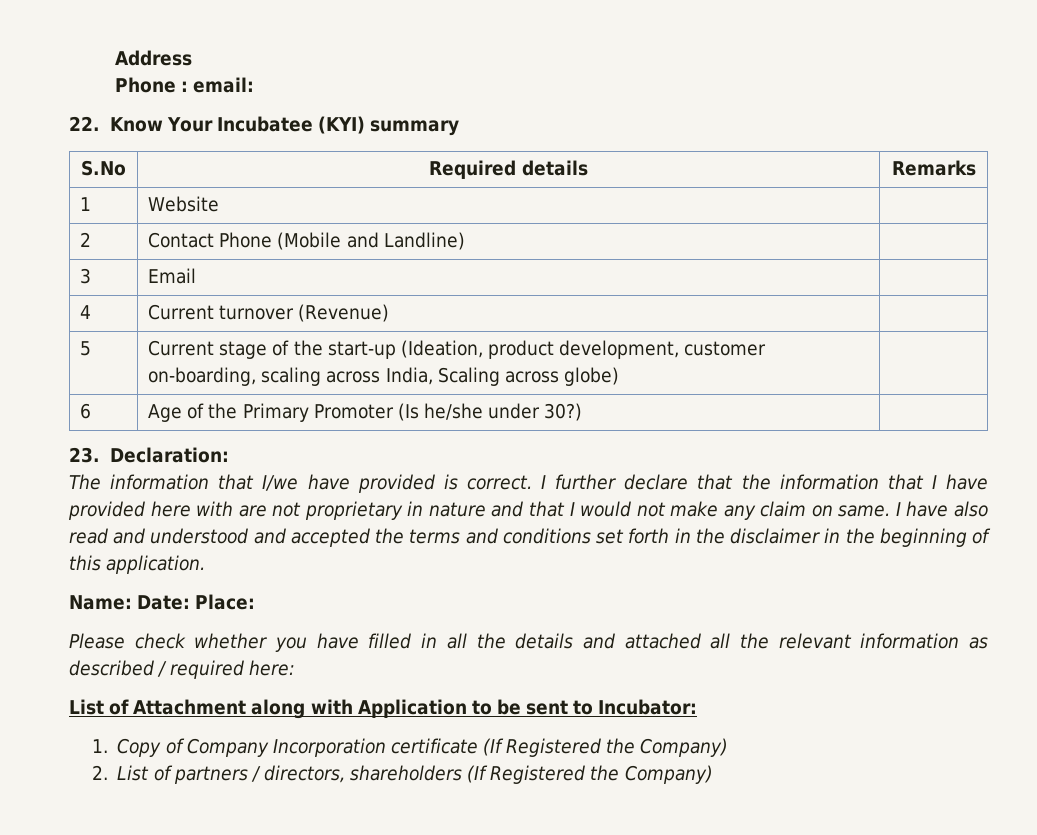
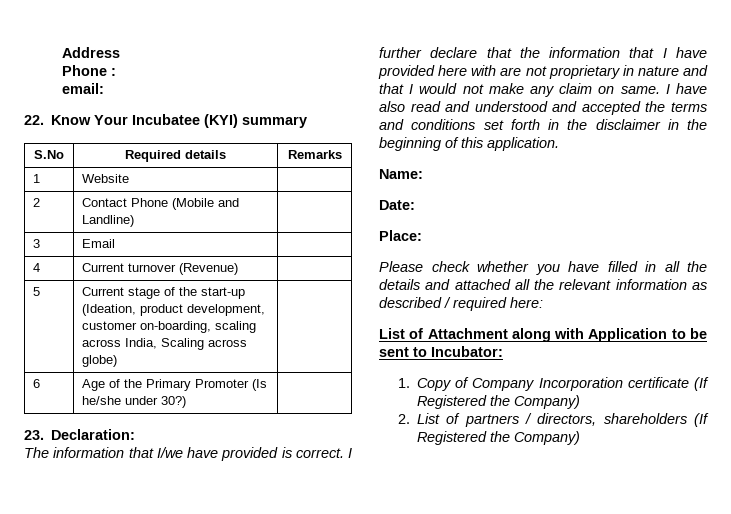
- Phone : email:
+ Phone :
+ email:
- Name: Date: Place:
+ Name:
+ Date:
+ Place:

